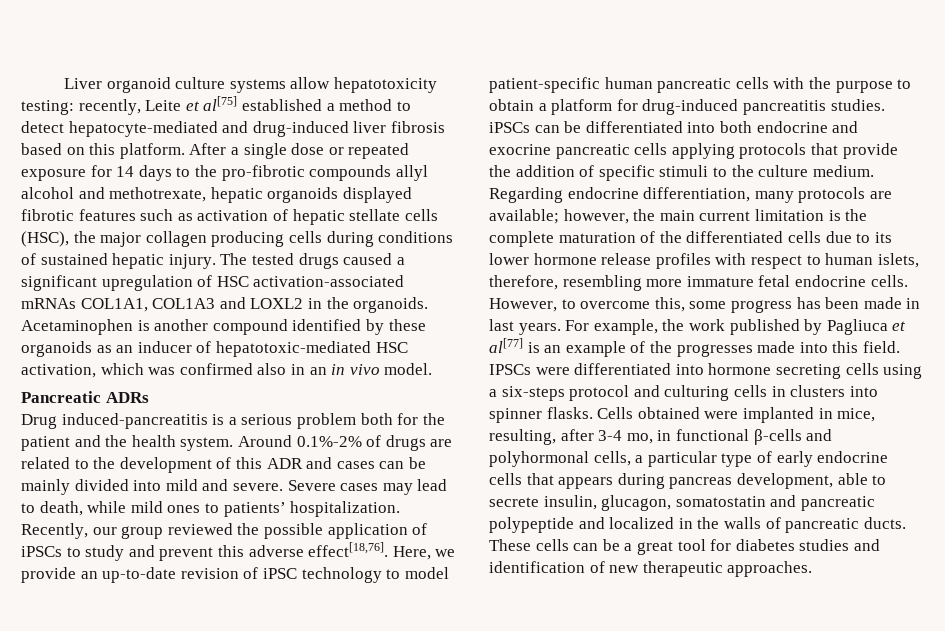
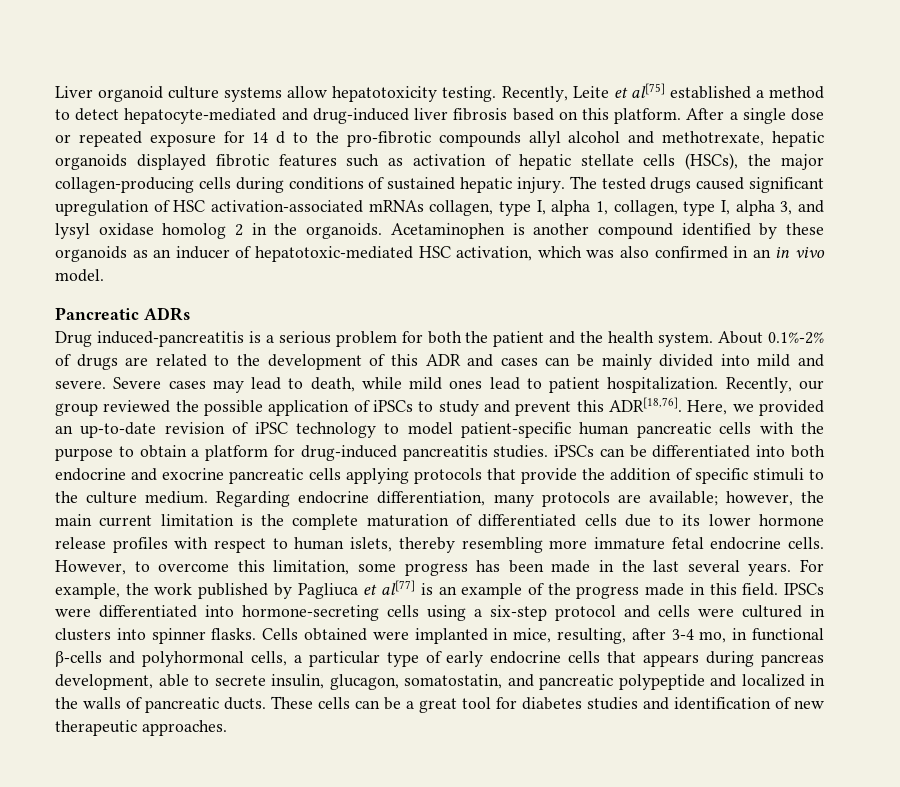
- Liver organoid culture systems allow hepatotoxicity testing: recently, Leite et al[75] established a method to detect hepatocyte-mediated and drug-induced liver fibrosis based on this platform.
+ Liver organoid culture systems allow hepatotoxicity testing. Recently, Leite et al[75] established a method to detect hepatocyte-mediated and drug-induced liver fibrosis based on this platform.
- After a single dose or repeated exposure for 14 days to the pro-fibrotic compounds allyl alcohol and methotrexate, hepatic organoids displayed fibrotic features such as activation of hepatic stellate cells (HSC), the major collagen producing cells during conditions of sustained hepatic injury.
+ After a single dose or repeated exposure for 14 d to the pro-fibrotic compounds allyl alcohol and methotrexate, hepatic organoids displayed fibrotic features such as activation of hepatic stellate cells (HSCs), the major collagen-producing cells during conditions of sustained hepatic injury.
- The tested drugs caused a significant upregulation of HSC activation-associated mRNAs COL1A1, COL1A3 and LOXL2 in the organoids.
+ The tested drugs caused significant upregulation of HSC activation-associated mRNAs collagen, type I, alpha 1, collagen, type I, alpha 3, and lysyl oxidase homolog 2 in the organoids.
- Acetaminophen is another compound identified by these organoids as an inducer of hepatotoxic-mediated HSC activation, which was confirmed also in an in vivo model.
+ Acetaminophen is another compound identified by these organoids as an inducer of hepatotoxic-mediated HSC activation, which was also confirmed in an in vivo model.
- Drug induced-pancreatitis is a serious problem both for the patient and the health system.
+ Drug induced-pancreatitis is a serious problem for both the patient and the health system.
- Around 0.1%-2% of drugs are related to the development of this ADR and cases can be mainly divided into mild and severe.
+ About 0.1%-2% of drugs are related to the development of this ADR and cases can be mainly divided into mild and severe.
- Severe cases may lead to death, while mild ones to patients’ hospitalization.
+ Severe cases may lead to death, while mild ones lead to patient hospitalization.
- Recently, our group reviewed the possible application of iPSCs to study and prevent this adverse effect[18,76].
+ Recently, our group reviewed the possible application of iPSCs to study and prevent this ADR[18,76].
- Here, we provide an up-to-date revision of iPSC technology to model patient-specific human pancreatic cells with the purpose to obtain a platform for drug-induced pancreatitis studies. iPSCs can be differentiated into both endocrine and exocrine pancreatic cells applying protocols that provide the addition of specific stimuli to the culture medium.
+ Here, we provided an up-to-date revision of iPSC technology to model patient-specific human pancreatic cells with the purpose to obtain a platform for drug-induced pancreatitis studies. iPSCs can be differentiated into both endocrine and exocrine pancreatic cells applying protocols that provide the addition of specific stimuli to the culture medium.
- Regarding endocrine differentiation, many protocols are available; however, the main current limitation is the complete maturation of the differentiated cells due to its lower hormone release profiles with respect to human islets, therefore, resembling more immature fetal endocrine cells.
+ Regarding endocrine differentiation, many protocols are available; however, the main current limitation is the complete maturation of differentiated cells due to its lower hormone release profiles with respect to human islets, thereby resembling more immature fetal endocrine cells.
- However, to overcome this, some progress has been made in last years.
+ However, to overcome this limitation, some progress has been made in the last several years.
- For example, the work published by Pagliuca et al[77] is an example of the progresses made into this field.
+ For example, the work published by Pagliuca et al[77] is an example of the progress made in this field.
- IPSCs were differentiated into hormone secreting cells using a six-steps protocol and culturing cells in clusters into spinner flasks.
+ IPSCs were differentiated into hormone-secreting cells using a six-step protocol and cells were cultured in clusters into spinner flasks.
- Cells obtained were implanted in mice, resulting, after 3-4 mo, in functional β-cells and polyhormonal cells, a particular type of early endocrine cells that appears during pancreas development, able to secrete insulin, glucagon, somatostatin and pancreatic polypeptide and localized in the walls of pancreatic ducts.
+ Cells obtained were implanted in mice, resulting, after 3-4 mo, in functional β-cells and polyhormonal cells, a particular type of early endocrine cells that appears during pancreas development, able to secrete insulin, glucagon, somatostatin, and pancreatic polypeptide and localized in the walls of pancreatic ducts.

